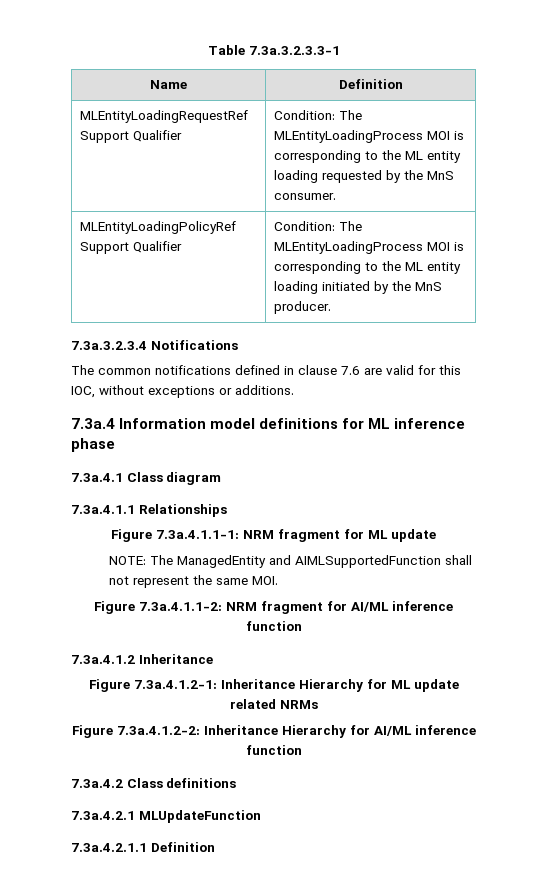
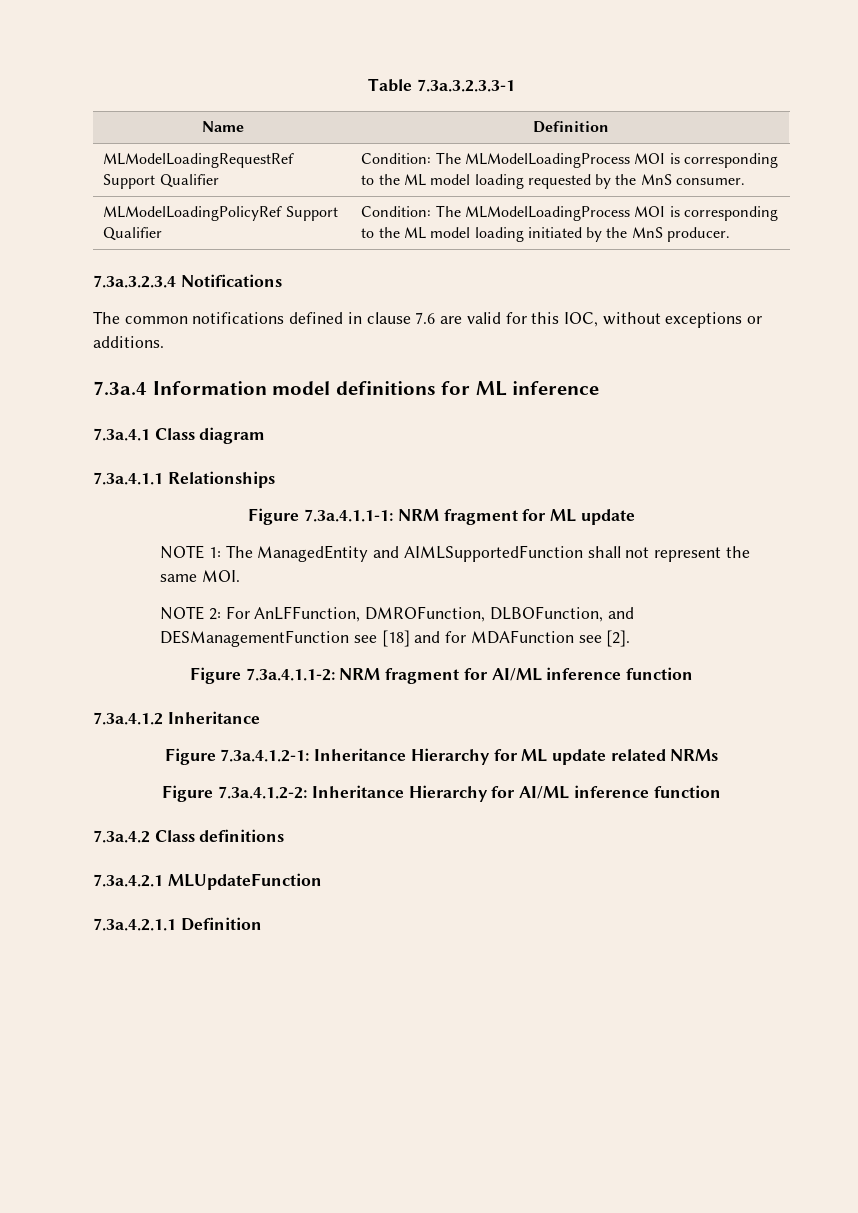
- MLEntityLoadingRequestRef Support Qualifier | Condition: The MLEntityLoadingProcess MOI is corresponding to the ML entity loading requested by the MnS consumer.
+ MLModelLoadingRequestRef Support Qualifier | Condition: The MLModelLoadingProcess MOI is corresponding to the ML model loading requested by the MnS consumer.
- MLEntityLoadingPolicyRef Support Qualifier | Condition: The MLEntityLoadingProcess MOI is corresponding to the ML entity loading initiated by the MnS producer.
+ MLModelLoadingPolicyRef Support Qualifier | Condition: The MLModelLoadingProcess MOI is corresponding to the ML model loading initiated by the MnS producer.
- 7.3a.4 Information model definitions for ML inference phase
+ 7.3a.4 Information model definitions for ML inference
- NOTE: The ManagedEntity and AIMLSupportedFunction shall not represent the same MOI.
+ NOTE 1: The ManagedEntity and AIMLSupportedFunction shall not represent the same MOI.
+ NOTE 2: For AnLFFunction, DMROFunction, DLBOFunction, and DESManagementFunction see [18] and for MDAFunction see [2].

